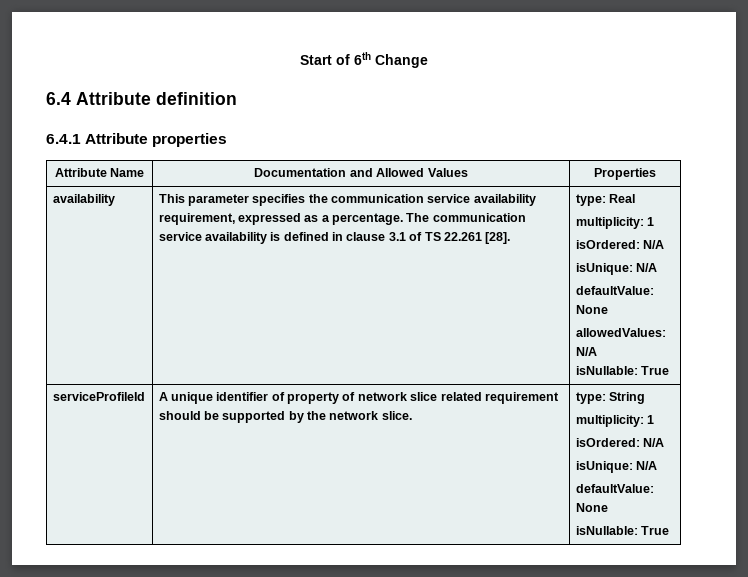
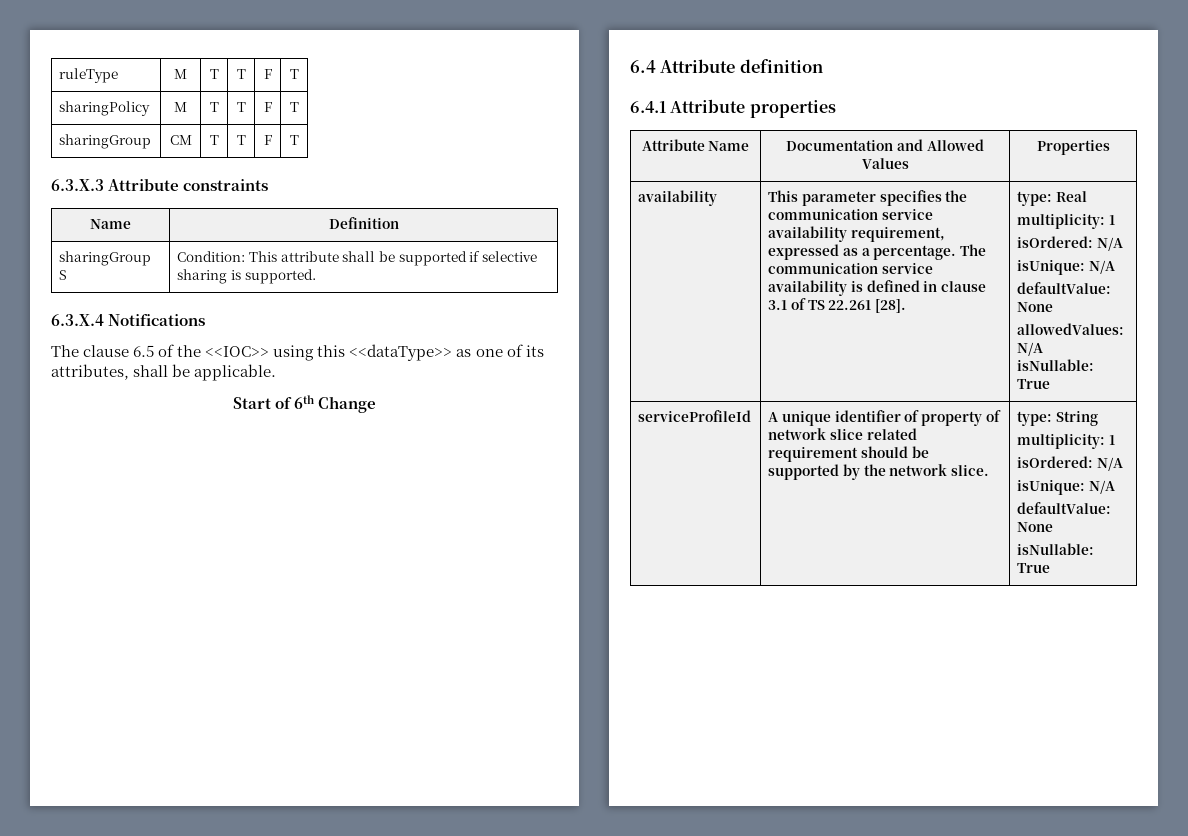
+ ruleType | M | T | T | F | T
+ sharingPolicy | M | T | T | F | T
+ sharingGroup | CM | T | T | F | T
+ 6.3.X.3 Attribute constraints
+ Name | Definition
+ sharingGroup S | Condition: This attribute shall be supported if selective sharing is supported.
+ 6.3.X.4 Notifications
+ The clause 6.5 of the <<IOC>> using this <<dataType>> as one of its attributes, shall be applicable.

